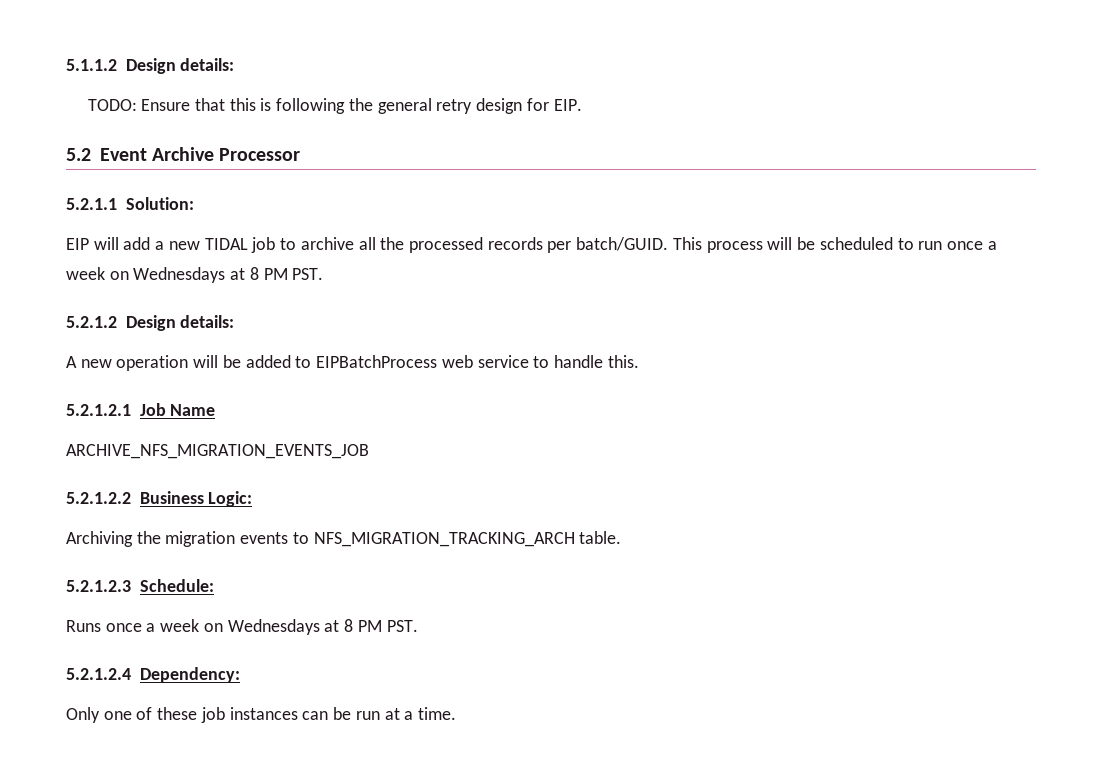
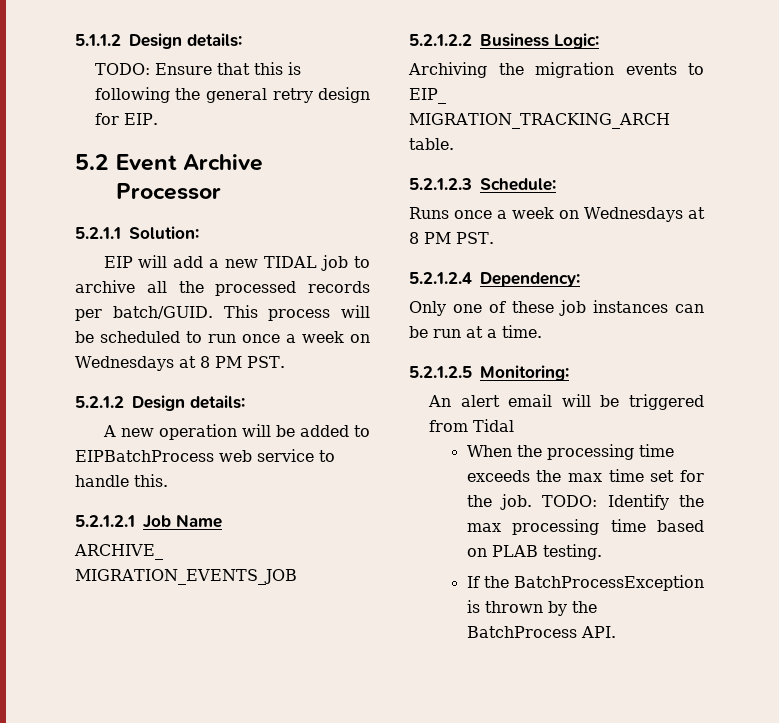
- ARCHIVE_NFS_MIGRATION_EVENTS_JOB
+ ARCHIVE_ MIGRATION_EVENTS_JOB
- Archiving the migration events to NFS_MIGRATION_TRACKING_ARCH table.
+ Archiving the migration events to EIP_ MIGRATION_TRACKING_ARCH table.
+ 5.2.1.2.5 Monitoring:
+ An alert email will be triggered from Tidal
+ When the processing time exceeds the max time set for the job. TODO: Identify the max processing time based on PLAB testing.
+ If the BatchProcessException is thrown by the BatchProcess API.

